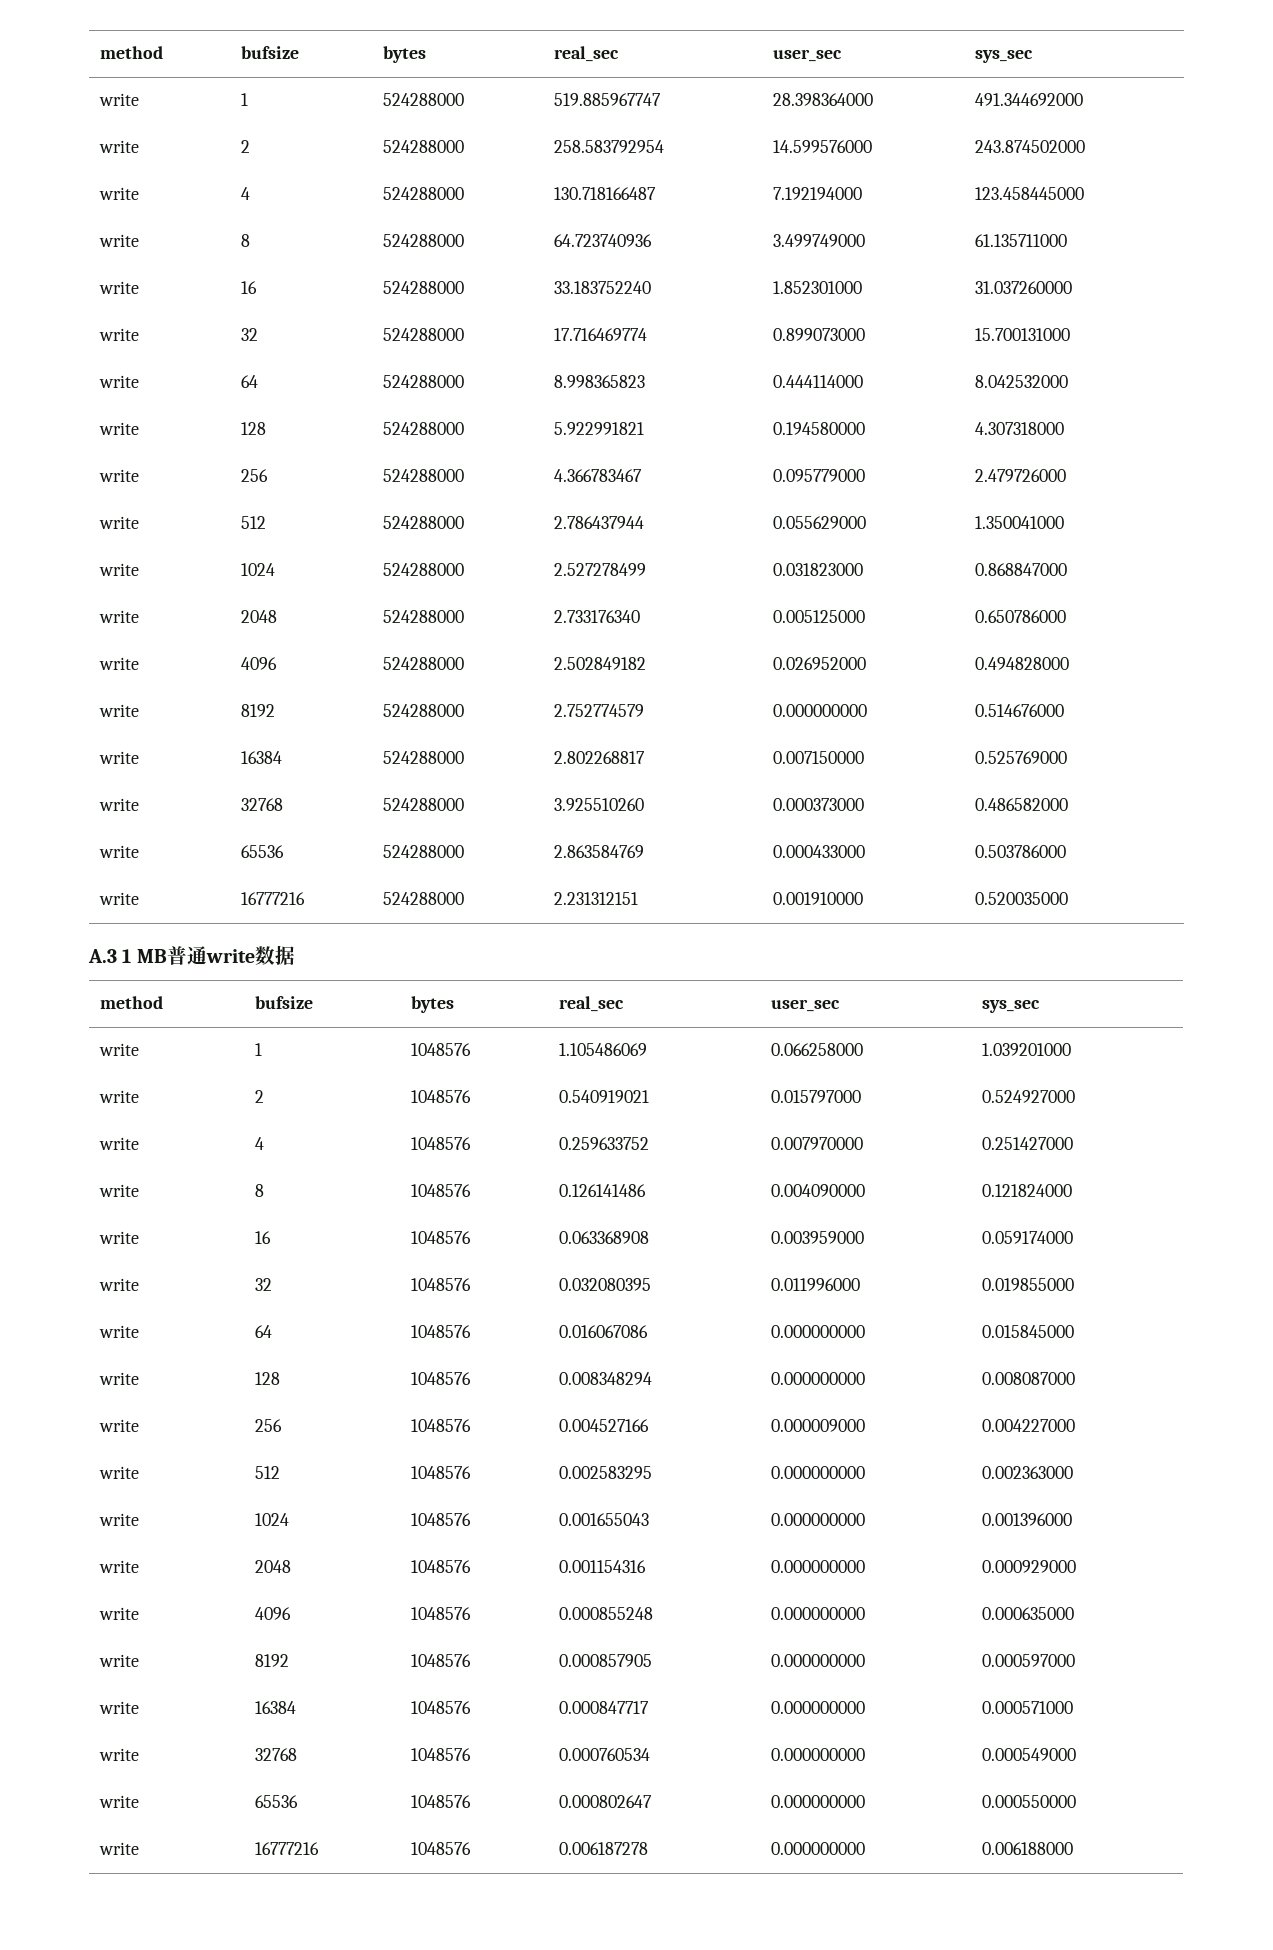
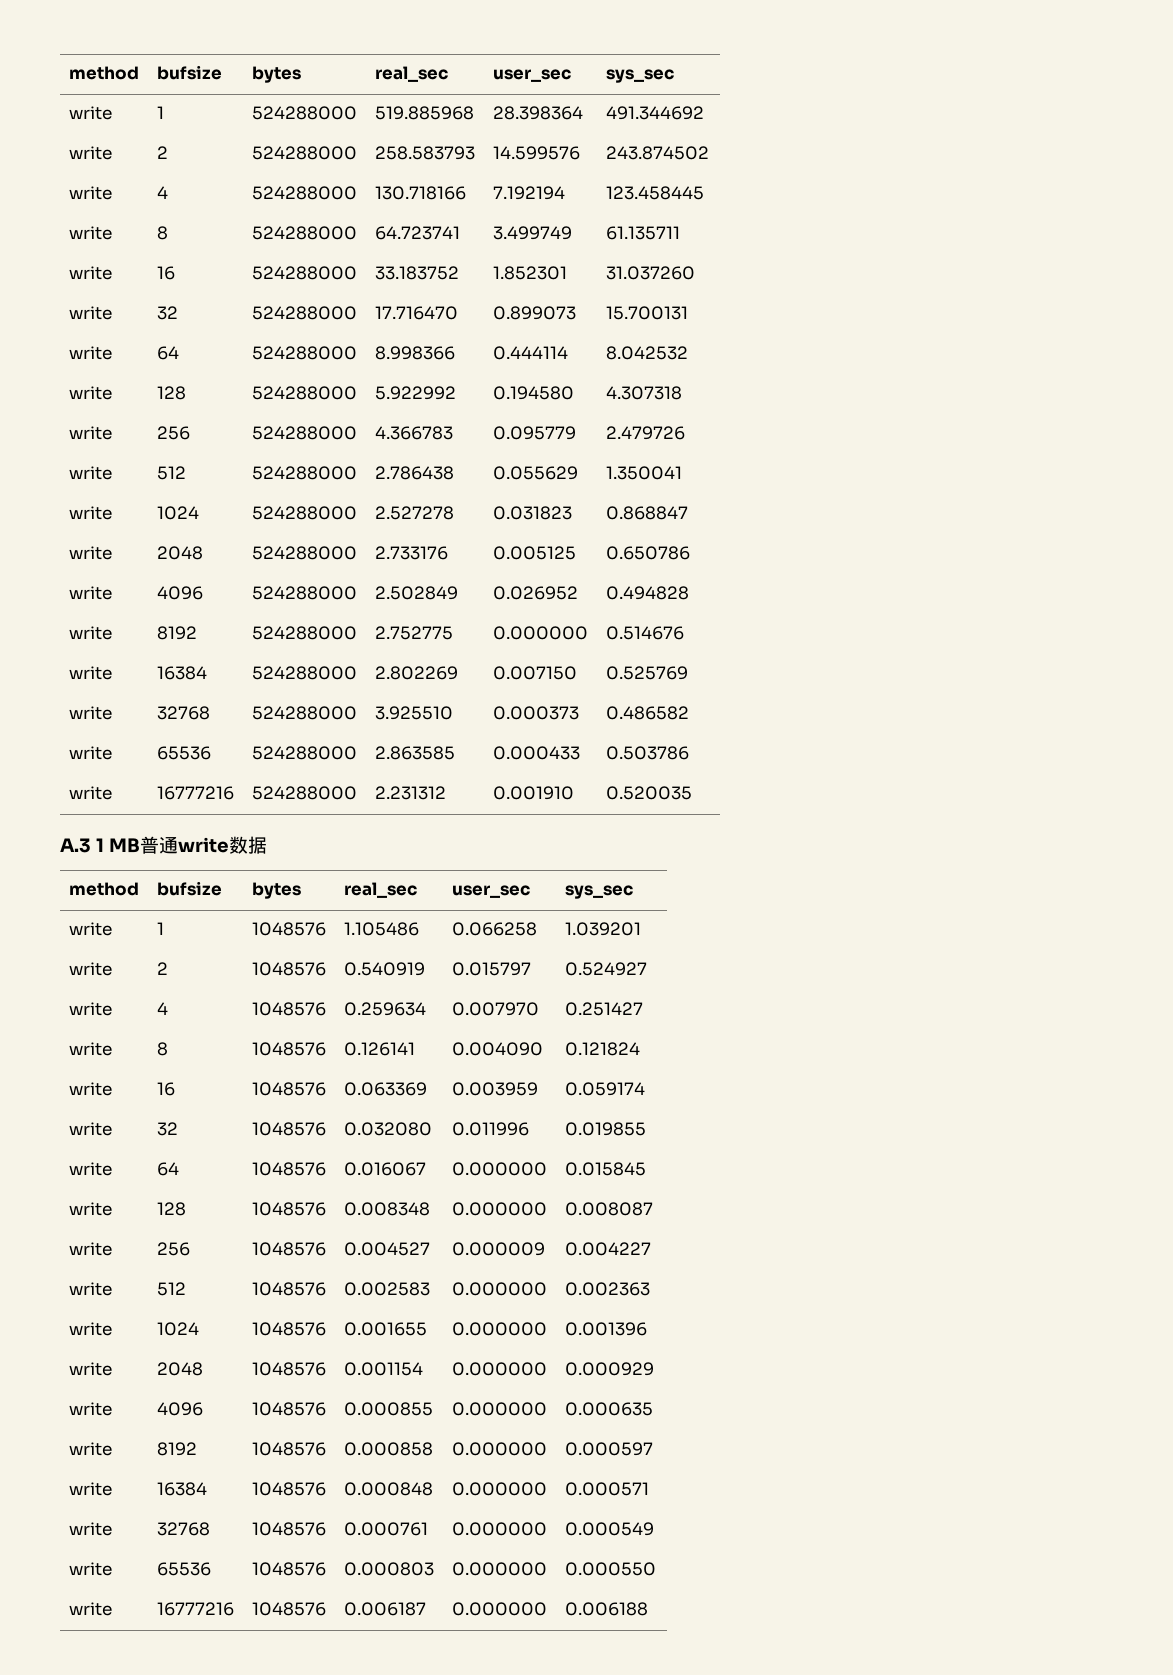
- write | 1 | 524288000 | 519.885967747 | 28.398364000 | 491.344692000
+ write | 1 | 524288000 | 519.885968 | 28.398364 | 491.344692
- write | 2 | 524288000 | 258.583792954 | 14.599576000 | 243.874502000
+ write | 2 | 524288000 | 258.583793 | 14.599576 | 243.874502
- write | 4 | 524288000 | 130.718166487 | 7.192194000 | 123.458445000
+ write | 4 | 524288000 | 130.718166 | 7.192194 | 123.458445
- write | 8 | 524288000 | 64.723740936 | 3.499749000 | 61.135711000
+ write | 8 | 524288000 | 64.723741 | 3.499749 | 61.135711
- write | 16 | 524288000 | 33.183752240 | 1.852301000 | 31.037260000
+ write | 16 | 524288000 | 33.183752 | 1.852301 | 31.037260
- write | 32 | 524288000 | 17.716469774 | 0.899073000 | 15.700131000
+ write | 32 | 524288000 | 17.716470 | 0.899073 | 15.700131
- write | 64 | 524288000 | 8.998365823 | 0.444114000 | 8.042532000
+ write | 64 | 524288000 | 8.998366 | 0.444114 | 8.042532
- write | 128 | 524288000 | 5.922991821 | 0.194580000 | 4.307318000
+ write | 128 | 524288000 | 5.922992 | 0.194580 | 4.307318
- write | 256 | 524288000 | 4.366783467 | 0.095779000 | 2.479726000
+ write | 256 | 524288000 | 4.366783 | 0.095779 | 2.479726
- write | 512 | 524288000 | 2.786437944 | 0.055629000 | 1.350041000
+ write | 512 | 524288000 | 2.786438 | 0.055629 | 1.350041
- write | 1024 | 524288000 | 2.527278499 | 0.031823000 | 0.868847000
+ write | 1024 | 524288000 | 2.527278 | 0.031823 | 0.868847
- write | 2048 | 524288000 | 2.733176340 | 0.005125000 | 0.650786000
+ write | 2048 | 524288000 | 2.733176 | 0.005125 | 0.650786
- write | 4096 | 524288000 | 2.502849182 | 0.026952000 | 0.494828000
+ write | 4096 | 524288000 | 2.502849 | 0.026952 | 0.494828
- write | 8192 | 524288000 | 2.752774579 | 0.000000000 | 0.514676000
+ write | 8192 | 524288000 | 2.752775 | 0.000000 | 0.514676
- write | 16384 | 524288000 | 2.802268817 | 0.007150000 | 0.525769000
+ write | 16384 | 524288000 | 2.802269 | 0.007150 | 0.525769
- write | 32768 | 524288000 | 3.925510260 | 0.000373000 | 0.486582000
+ write | 32768 | 524288000 | 3.925510 | 0.000373 | 0.486582
- write | 65536 | 524288000 | 2.863584769 | 0.000433000 | 0.503786000
+ write | 65536 | 524288000 | 2.863585 | 0.000433 | 0.503786
- write | 16777216 | 524288000 | 2.231312151 | 0.001910000 | 0.520035000
+ write | 16777216 | 524288000 | 2.231312 | 0.001910 | 0.520035
- write | 1 | 1048576 | 1.105486069 | 0.066258000 | 1.039201000
+ write | 1 | 1048576 | 1.105486 | 0.066258 | 1.039201
- write | 2 | 1048576 | 0.540919021 | 0.015797000 | 0.524927000
+ write | 2 | 1048576 | 0.540919 | 0.015797 | 0.524927
- write | 4 | 1048576 | 0.259633752 | 0.007970000 | 0.251427000
+ write | 4 | 1048576 | 0.259634 | 0.007970 | 0.251427
- write | 8 | 1048576 | 0.126141486 | 0.004090000 | 0.121824000
+ write | 8 | 1048576 | 0.126141 | 0.004090 | 0.121824
- write | 16 | 1048576 | 0.063368908 | 0.003959000 | 0.059174000
+ write | 16 | 1048576 | 0.063369 | 0.003959 | 0.059174
- write | 32 | 1048576 | 0.032080395 | 0.011996000 | 0.019855000
+ write | 32 | 1048576 | 0.032080 | 0.011996 | 0.019855
- write | 64 | 1048576 | 0.016067086 | 0.000000000 | 0.015845000
+ write | 64 | 1048576 | 0.016067 | 0.000000 | 0.015845
- write | 128 | 1048576 | 0.008348294 | 0.000000000 | 0.008087000
+ write | 128 | 1048576 | 0.008348 | 0.000000 | 0.008087
- write | 256 | 1048576 | 0.004527166 | 0.000009000 | 0.004227000
+ write | 256 | 1048576 | 0.004527 | 0.000009 | 0.004227
- write | 512 | 1048576 | 0.002583295 | 0.000000000 | 0.002363000
+ write | 512 | 1048576 | 0.002583 | 0.000000 | 0.002363
- write | 1024 | 1048576 | 0.001655043 | 0.000000000 | 0.001396000
+ write | 1024 | 1048576 | 0.001655 | 0.000000 | 0.001396
- write | 2048 | 1048576 | 0.001154316 | 0.000000000 | 0.000929000
+ write | 2048 | 1048576 | 0.001154 | 0.000000 | 0.000929
- write | 4096 | 1048576 | 0.000855248 | 0.000000000 | 0.000635000
+ write | 4096 | 1048576 | 0.000855 | 0.000000 | 0.000635
- write | 8192 | 1048576 | 0.000857905 | 0.000000000 | 0.000597000
+ write | 8192 | 1048576 | 0.000858 | 0.000000 | 0.000597
- write | 16384 | 1048576 | 0.000847717 | 0.000000000 | 0.000571000
+ write | 16384 | 1048576 | 0.000848 | 0.000000 | 0.000571
- write | 32768 | 1048576 | 0.000760534 | 0.000000000 | 0.000549000
+ write | 32768 | 1048576 | 0.000761 | 0.000000 | 0.000549
- write | 65536 | 1048576 | 0.000802647 | 0.000000000 | 0.000550000
+ write | 65536 | 1048576 | 0.000803 | 0.000000 | 0.000550
- write | 16777216 | 1048576 | 0.006187278 | 0.000000000 | 0.006188000
+ write | 16777216 | 1048576 | 0.006187 | 0.000000 | 0.006188

